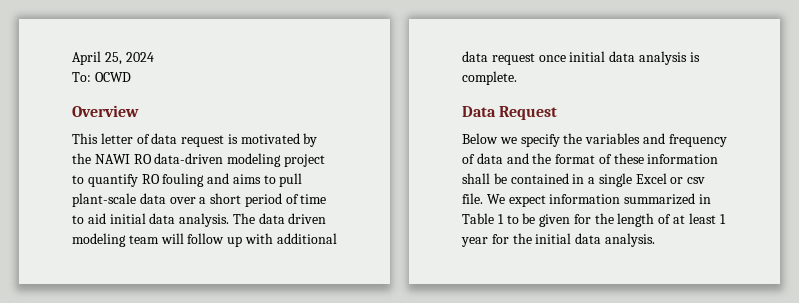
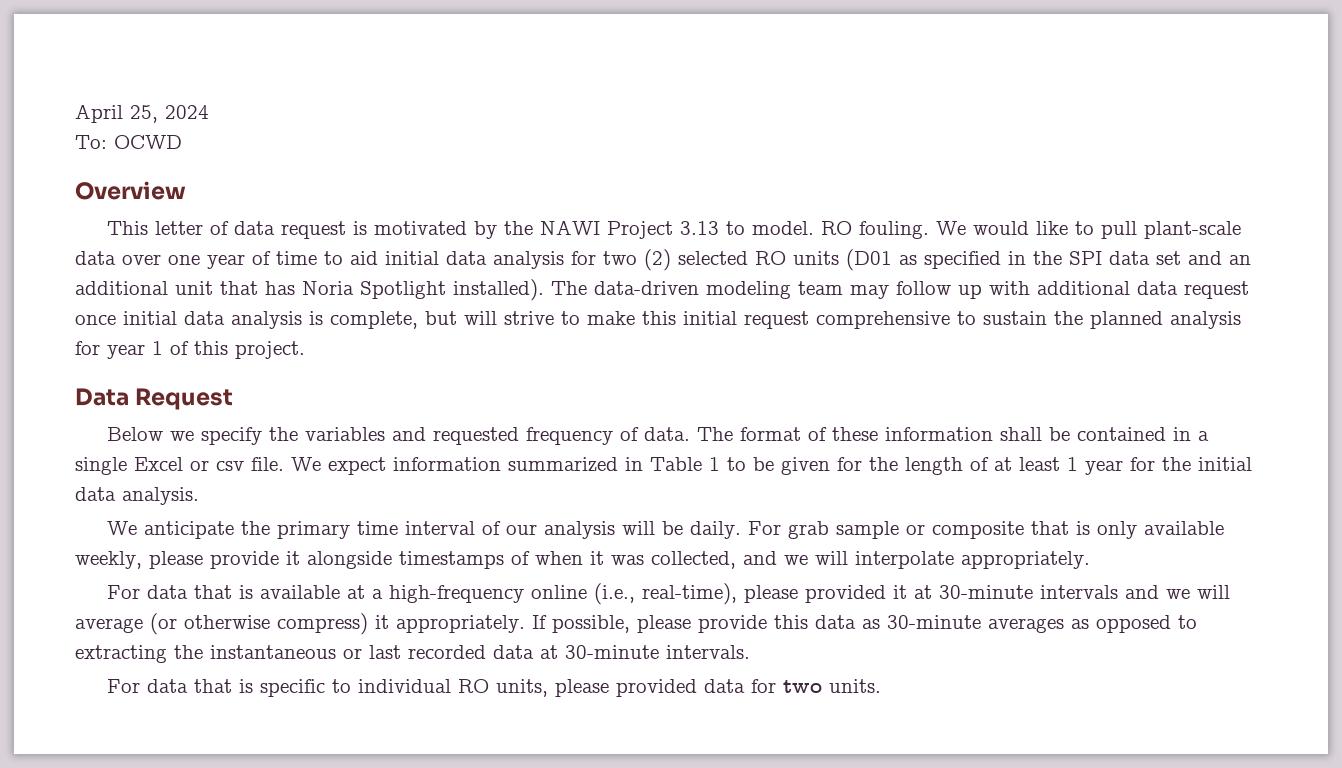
- This letter of data request is motivated by the NAWI RO data-driven modeling project to quantify RO fouling and aims to pull plant-scale data over a short period of time to aid initial data analysis. The data driven modeling team will follow up with additional data request once initial data analysis is complete.
+ This letter of data request is motivated by the NAWI Project 3.13 to model. RO fouling. We would like to pull plant-scale data over one year of time to aid initial data analysis for two (2) selected RO units (D01 as specified in the SPI data set and an additional unit that has Noria Spotlight installed). The data-driven modeling team may follow up with additional data request once initial data analysis is complete, but will strive to make this initial request comprehensive to sustain the planned analysis for year 1 of this project.
- Below we specify the variables and frequency of data and the format of these information shall be contained in a single Excel or csv file.
+ Below we specify the variables and requested frequency of data. The format of these information shall be contained in a single Excel or csv file.
+ We anticipate the primary time interval of our analysis will be daily. For grab sample or composite that is only available weekly, please provide it alongside timestamps of when it was collected, and we will interpolate appropriately.
+ For data that is available at a high-frequency online (i.e., real-time), please provided it at 30-minute intervals and we will average (or otherwise compress) it appropriately. If possible, please provide this data as 30-minute averages as opposed to extracting the instantaneous or last recorded data at 30-minute intervals.
+ For data that is specific to individual RO units, please provided data for two units.

